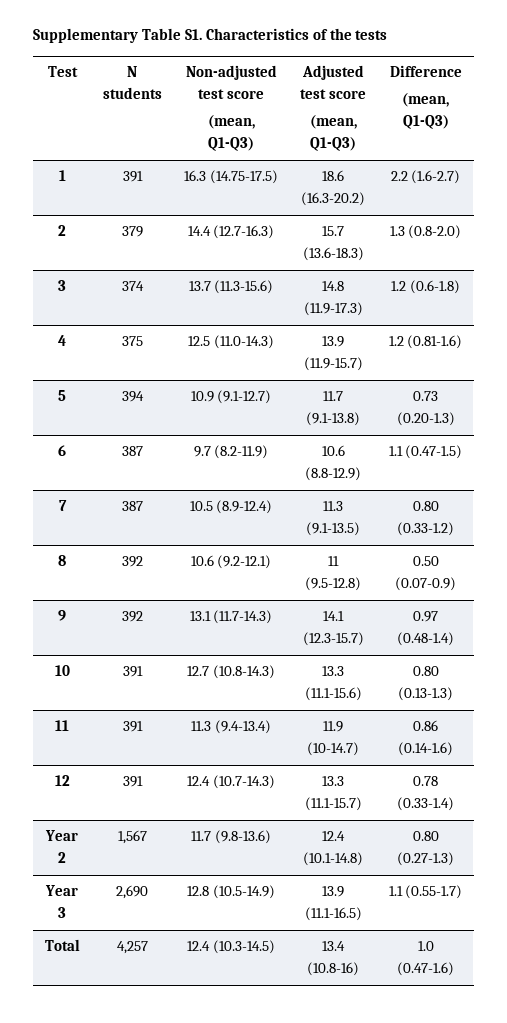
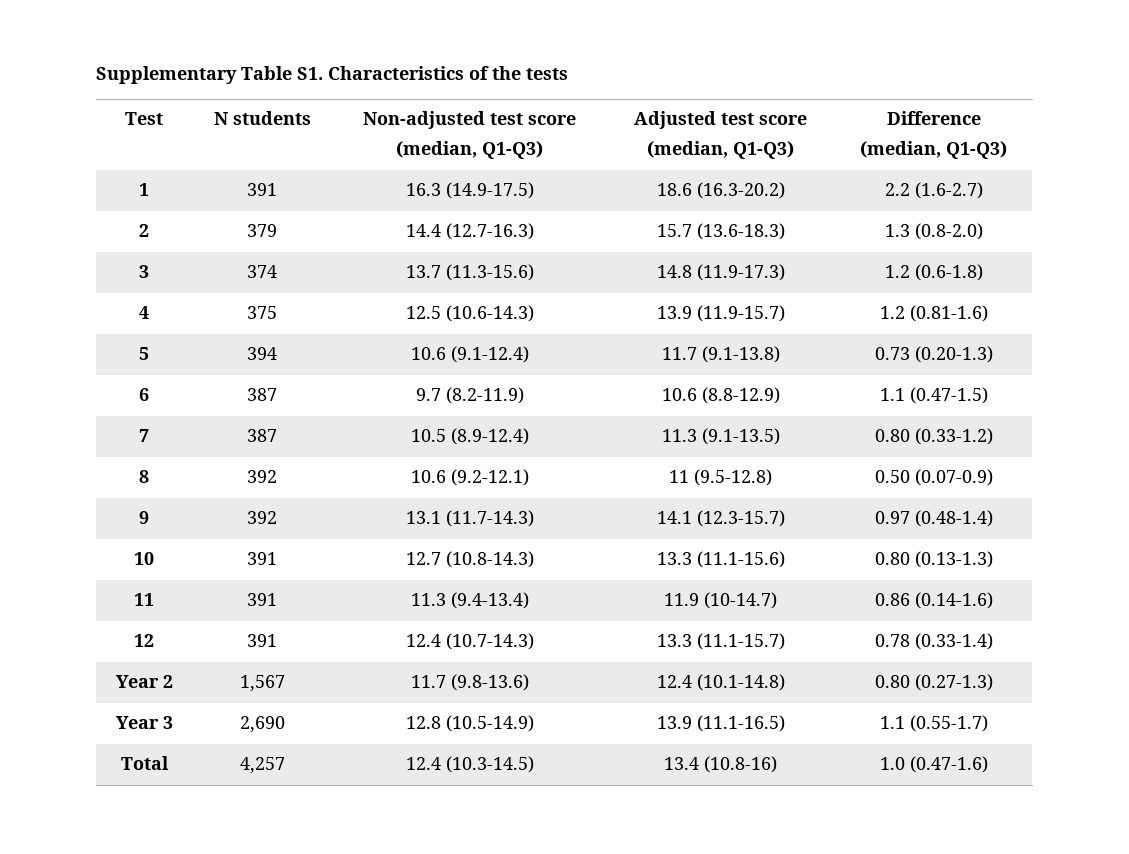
  Test | N students | Non-adjusted test score
- (mean, Q1-Q3) | Adjusted test score
- (mean, Q1-Q3) | Difference
- (mean, Q1-Q3)
+ (median, Q1-Q3) | Adjusted test score
+ (median, Q1-Q3) | Difference
+ (median, Q1-Q3)
- 1 | 391 | 16.3 (14.75-17.5) | 18.6 (16.3-20.2) | 2.2 (1.6-2.7)
+ 1 | 391 | 16.3 (14.9-17.5) | 18.6 (16.3-20.2) | 2.2 (1.6-2.7)
- 4 | 375 | 12.5 (11.0-14.3) | 13.9 (11.9-15.7) | 1.2 (0.81-1.6)
+ 4 | 375 | 12.5 (10.6-14.3) | 13.9 (11.9-15.7) | 1.2 (0.81-1.6)
- 5 | 394 | 10.9 (9.1-12.7) | 11.7 (9.1-13.8) | 0.73 (0.20-1.3)
+ 5 | 394 | 10.6 (9.1-12.4) | 11.7 (9.1-13.8) | 0.73 (0.20-1.3)

